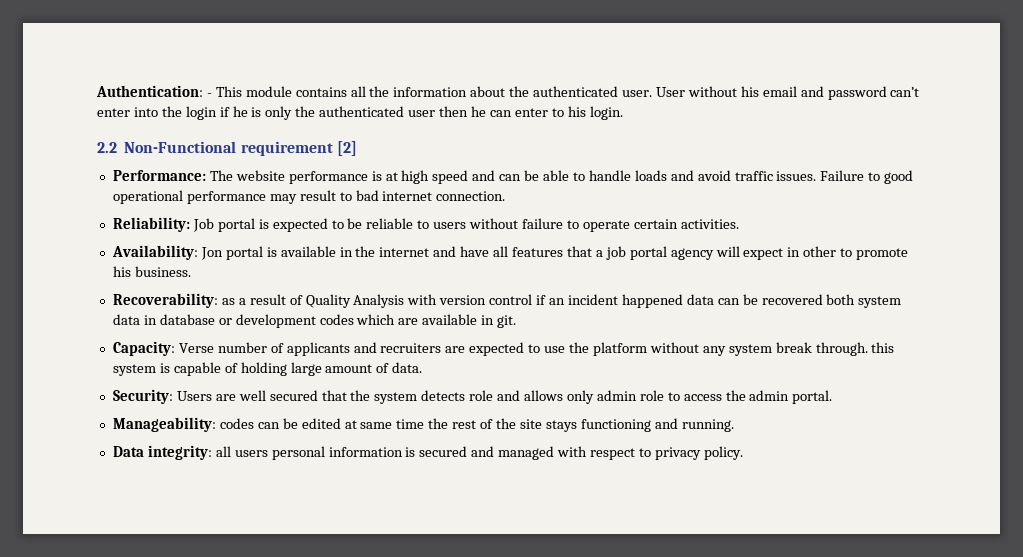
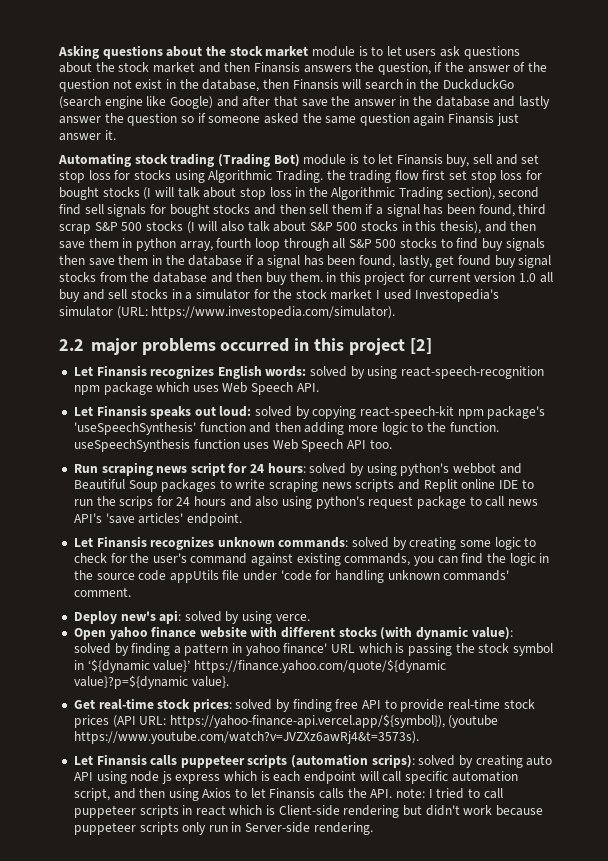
- Authentication: - This module contains all the information about the authenticated user. User without his email and password can’t enter into the login if he is only the authenticated user then he can enter to his login.
- 2.2 Non-Functional requirement [2]
- Performance: The website performance is at high speed and can be able to handle loads and avoid traffic issues. Failure to good operational performance may result to bad internet connection.
- Reliability: Job portal is expected to be reliable to users without failure to operate certain activities.
- Availability: Jon portal is available in the internet and have all features that a job portal agency will expect in other to promote his business.
- Recoverability: as a result of Quality Analysis with version control if an incident happened data can be recovered both system data in database or development codes which are available in git.
- Capacity: Verse number of applicants and recruiters are expected to use the platform without any system break through. this system is capable of holding large amount of data.
- Security: Users are well secured that the system detects role and allows only admin role to access the admin portal.
- Manageability: codes can be edited at same time the rest of the site stays functioning and running.
- Data integrity: all users personal information is secured and managed with respect to privacy policy.
+ Asking questions about the stock market module is to let users ask questions about the stock market and then Finansis answers the question, if the answer of the question not exist in the database, then Finansis will search in the DuckduckGo (search engine like Google) and after that save the answer in the database and lastly answer the question so if someone asked the same question again Finansis just answer it.
+ Automating stock trading (Trading Bot) module is to let Finansis buy, sell and set stop loss for stocks using Algorithmic Trading. the trading flow first set stop loss for bought stocks (I will talk about stop loss in the Algorithmic Trading section), second find sell signals for bought stocks and then sell them if a signal has been found, third scrap S&P 500 stocks (I will also talk about S&P 500 stocks in this thesis), and then save them in python array, fourth loop through all S&P 500 stocks to find buy signals then save them in the database if a signal has been found, lastly, get found buy signal stocks from the database and then buy them. in this project for current version 1.0 all buy and sell stocks in a simulator for the stock market I used Investopedia's simulator (URL: https://www.investopedia.com/simulator).
+ 2.2 major problems occurred in this project [2]
+ Let Finansis recognizes English words: solved by using react-speech-recognition npm package which uses Web Speech API.
+ Let Finansis speaks out loud: solved by copying react-speech-kit npm package's 'useSpeechSynthesis' function and then adding more logic to the function. useSpeechSynthesis function uses Web Speech API too.
+ Run scraping news script for 24 hours: solved by using python's webbot and Beautiful Soup packages to write scraping news scripts and Replit online IDE to run the scrips for 24 hours and also using python's request package to call news API's 'save articles' endpoint.
+ Let Finansis recognizes unknown commands: solved by creating some logic to check for the user's command against existing commands, you can find the logic in the source code appUtils file under 'code for handling unknown commands' comment.
+ Deploy new's api: solved by using verce.
+ Open yahoo finance website with different stocks (with dynamic value): solved by finding a pattern in yahoo finance' URL which is passing the stock symbol in ‘${dynamic value}’ https://finance.yahoo.com/quote/${dynamic value}?p=${dynamic value}.
+ Get real-time stock prices: solved by finding free API to provide real-time stock prices (API URL: https://yahoo-finance-api.vercel.app/${symbol}), (youtube https://www.youtube.com/watch?v=JVZXz6awRj4&t=3573s).
+ Let Finansis calls puppeteer scripts (automation scrips): solved by creating auto API using node js express which is each endpoint will call specific automation script, and then using Axios to let Finansis calls the API. note: I tried to call puppeteer scripts in react which is Client-side rendering but didn't work because puppeteer scripts only run in Server-side rendering.

